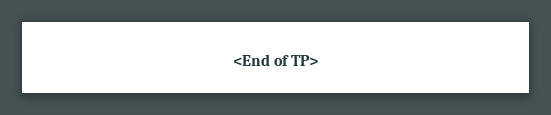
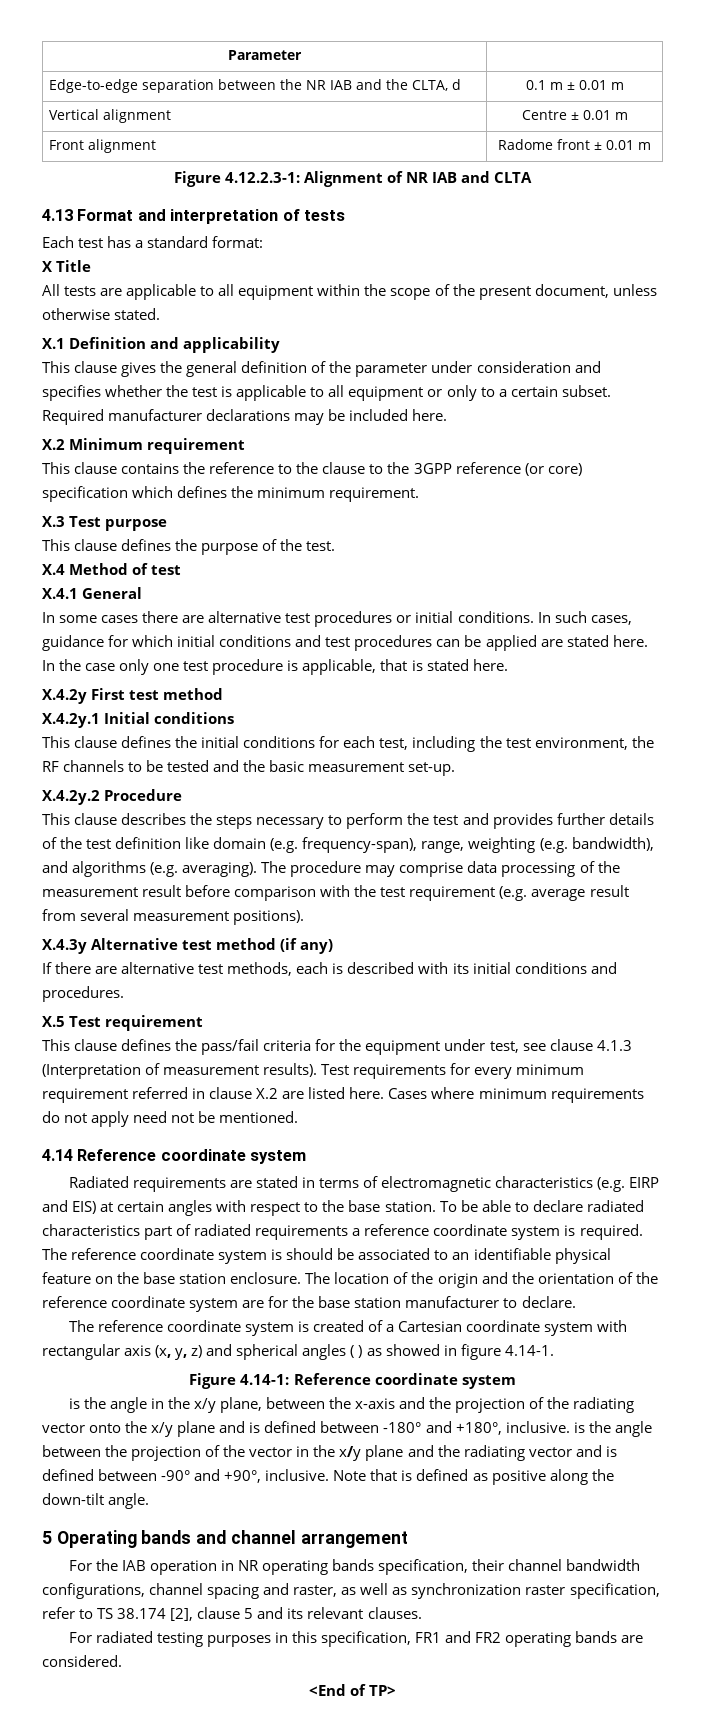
+ Parameter |
+ Edge-to-edge separation between the NR IAB and the CLTA, d | 0.1 m ± 0.01 m
+ Vertical alignment | Centre ± 0.01 m
+ Front alignment | Radome front ± 0.01 m
+ Figure 4.12.2.3-1: Alignment of NR IAB and CLTA
+ 4.13 Format and interpretation of tests
+ Each test has a standard format:
+ X Title
+ All tests are applicable to all equipment within the scope of the present document, unless otherwise stated.
+ X.1 Definition and applicability
+ This clause gives the general definition of the parameter under consideration and specifies whether the test is applicable to all equipment or only to a certain subset. Required manufacturer declarations may be included here.
+ X.2 Minimum requirement
+ This clause contains the reference to the clause to the 3GPP reference (or core) specification which defines the minimum requirement.
+ X.3 Test purpose
+ This clause defines the purpose of the test.
+ X.4 Method of test
+ X.4.1 General
+ In some cases there are alternative test procedures or initial conditions. In such cases, guidance for which initial conditions and test procedures can be applied are stated here. In the case only one test procedure is applicable, that is stated here.
+ X.4.2y First test method
+ X.4.2y.1 Initial conditions
+ This clause defines the initial conditions for each test, including the test environment, the RF channels to be tested and the basic measurement set-up.
+ X.4.2y.2 Procedure
+ This clause describes the steps necessary to perform the test and provides further details of the test definition like domain (e.g. frequency-span), range, weighting (e.g. bandwidth), and algorithms (e.g. averaging). The procedure may comprise data processing of the measurement result before comparison with the test requirement (e.g. average result from several measurement positions).
+ X.4.3y Alternative test method (if any)
+ If there are alternative test methods, each is described with its initial conditions and procedures.
+ X.5 Test requirement
+ This clause defines the pass/fail criteria for the equipment under test, see clause 4.1.3 (Interpretation of measurement results). Test requirements for every minimum requirement referred in clause X.2 are listed here. Cases where minimum requirements do not apply need not be mentioned.
+ 4.14 Reference coordinate system
+ Radiated requirements are stated in terms of electromagnetic characteristics (e.g. EIRP and EIS) at certain angles with respect to the base station. To be able to declare radiated characteristics part of radiated requirements a reference coordinate system is required. The reference coordinate system is should be associated to an identifiable physical feature on the base station enclosure. The location of the origin and the orientation of the reference coordinate system are for the base station manufacturer to declare.
+ The reference coordinate system is created of a Cartesian coordinate system with rectangular axis (x, y, z) and spherical angles ( ) as showed in figure 4.14-1.
+ Figure 4.14-1: Reference coordinate system
+ is the angle in the x/y plane, between the x-axis and the projection of the radiating vector onto the x/y plane and is defined between -180° and +180°, inclusive. is the angle between the projection of the vector in the x/y plane and the radiating vector and is defined between -90° and +90°, inclusive. Note that is defined as positive along the down-tilt angle.
+ 5 Operating bands and channel arrangement
+ For the IAB operation in NR operating bands specification, their channel bandwidth configurations, channel spacing and raster, as well as synchronization raster specification, refer to TS 38.174 [2], clause 5 and its relevant clauses.
+ For radiated testing purposes in this specification, FR1 and FR2 operating bands are considered.

